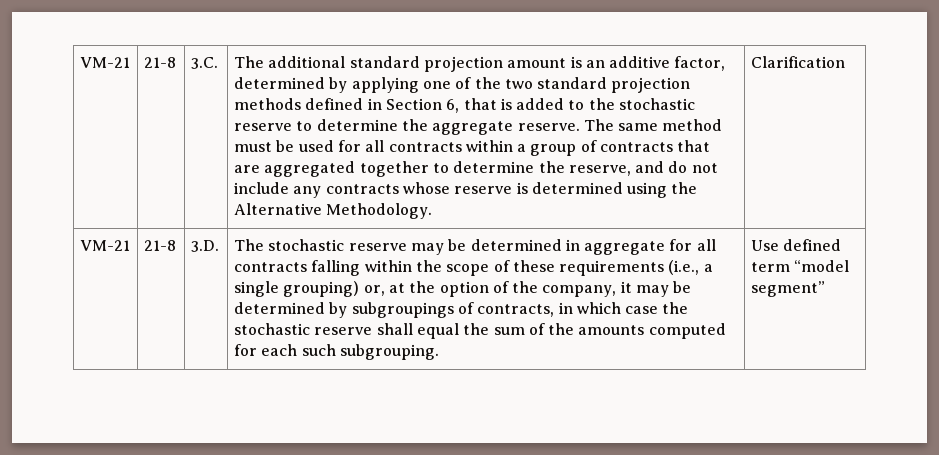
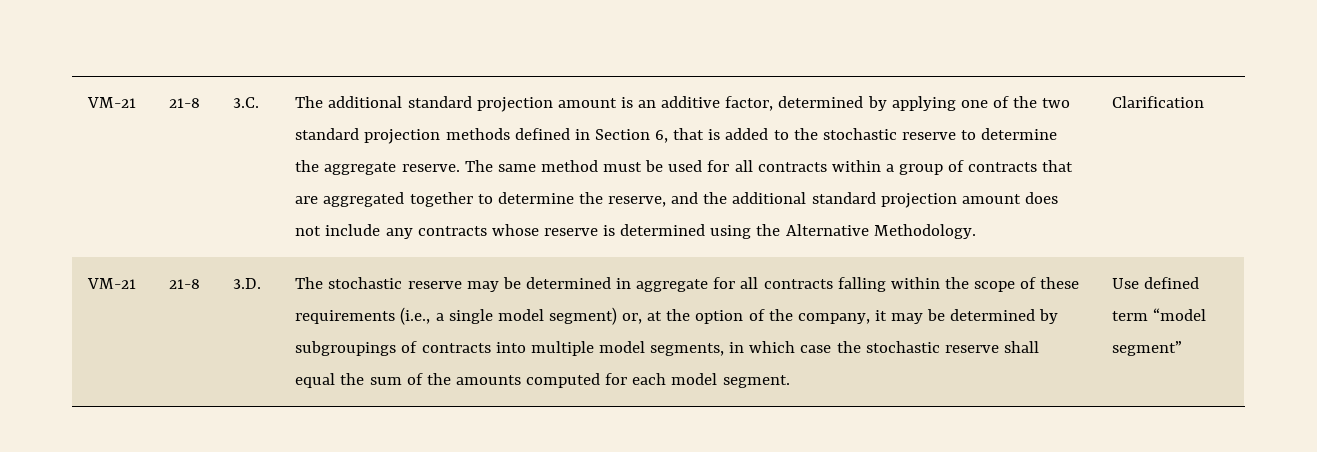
- The same method must be used for all contracts within a group of contracts that are aggregated together to determine the reserve, and do not include any contracts whose reserve is determined using the Alternative Methodology.
+ The same method must be used for all contracts within a group of contracts that are aggregated together to determine the reserve, and the additional standard projection amount does not include any contracts whose reserve is determined using the Alternative Methodology.
- The stochastic reserve may be determined in aggregate for all contracts falling within the scope of these requirements (i.e., a single grouping) or, at the option of the company, it may be determined by subgroupings of contracts, in which case the stochastic reserve shall equal the sum of the amounts computed for each such subgrouping.
+ The stochastic reserve may be determined in aggregate for all contracts falling within the scope of these requirements (i.e., a single model segment) or, at the option of the company, it may be determined by subgroupings of contracts into multiple model segments, in which case the stochastic reserve shall equal the sum of the amounts computed for each model segment.

